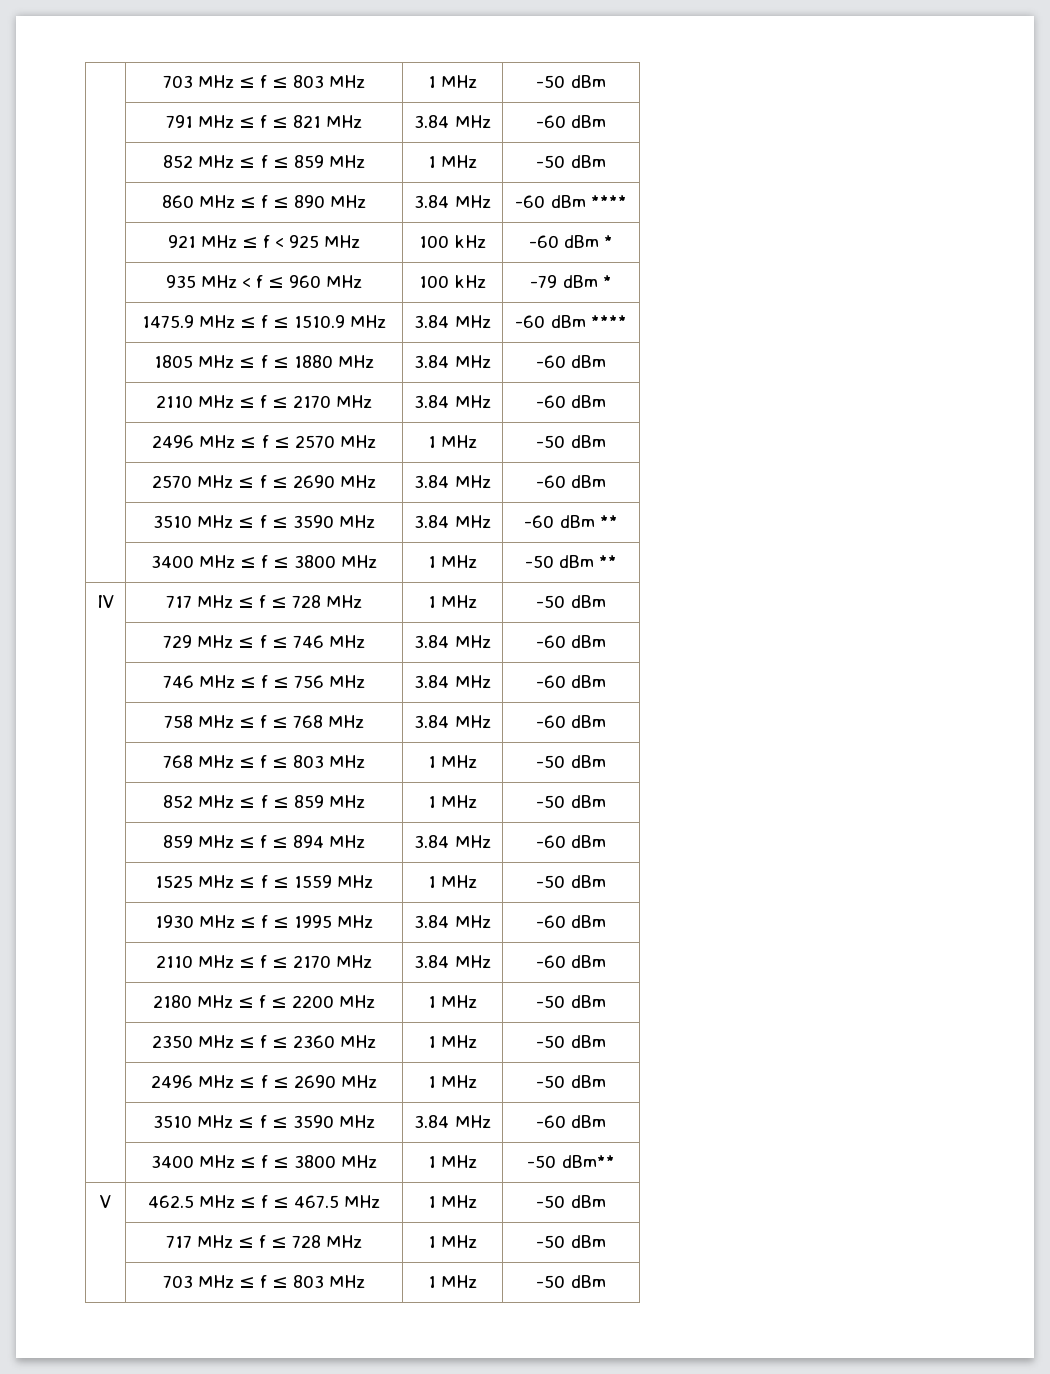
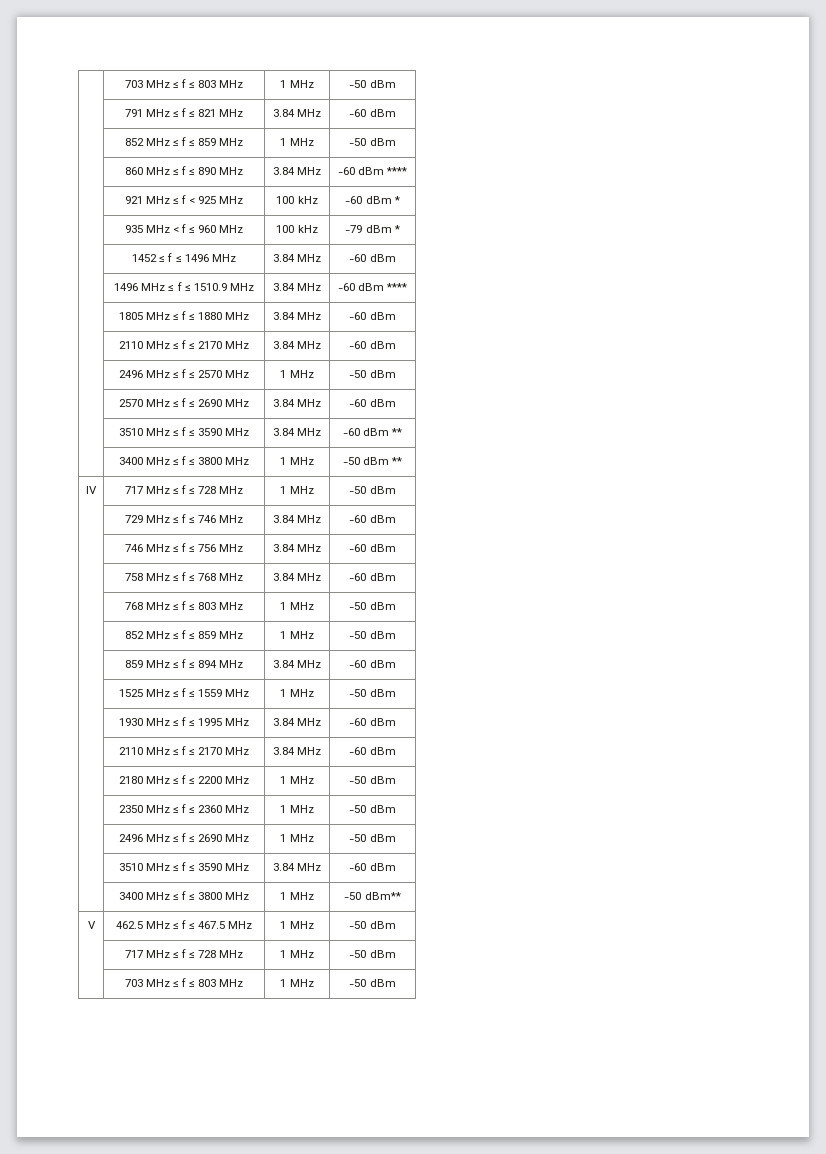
- | 1475.9 MHz ≤ f ≤ 1510.9 MHz | 3.84 MHz | -60 dBm ****
+ | 1452 ≤ f ≤ 1496 MHz | 3.84 MHz | -60 dBm
+ | 1496 MHz ≤ f ≤ 1510.9 MHz | 3.84 MHz | -60 dBm ****

